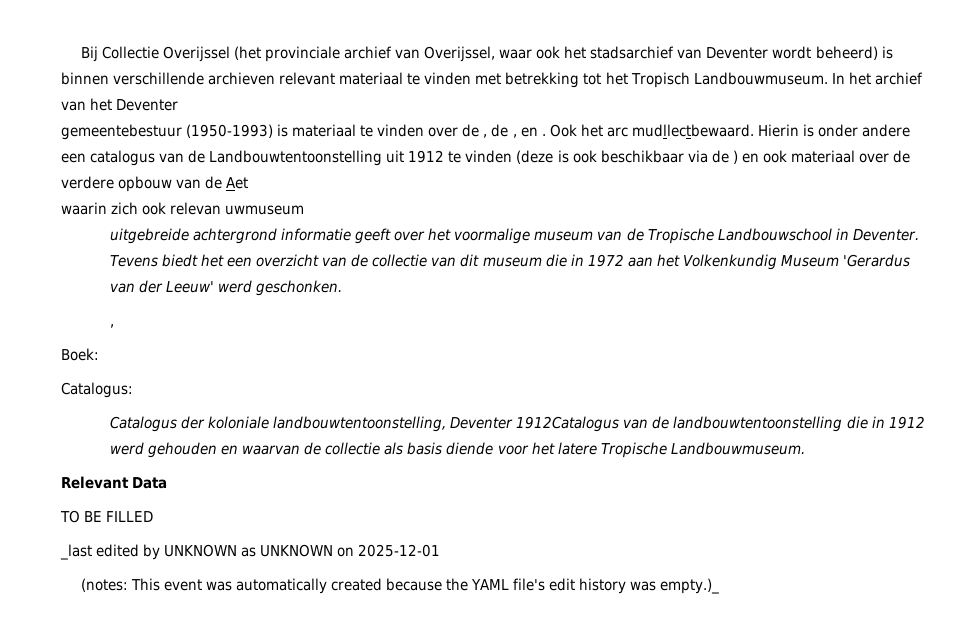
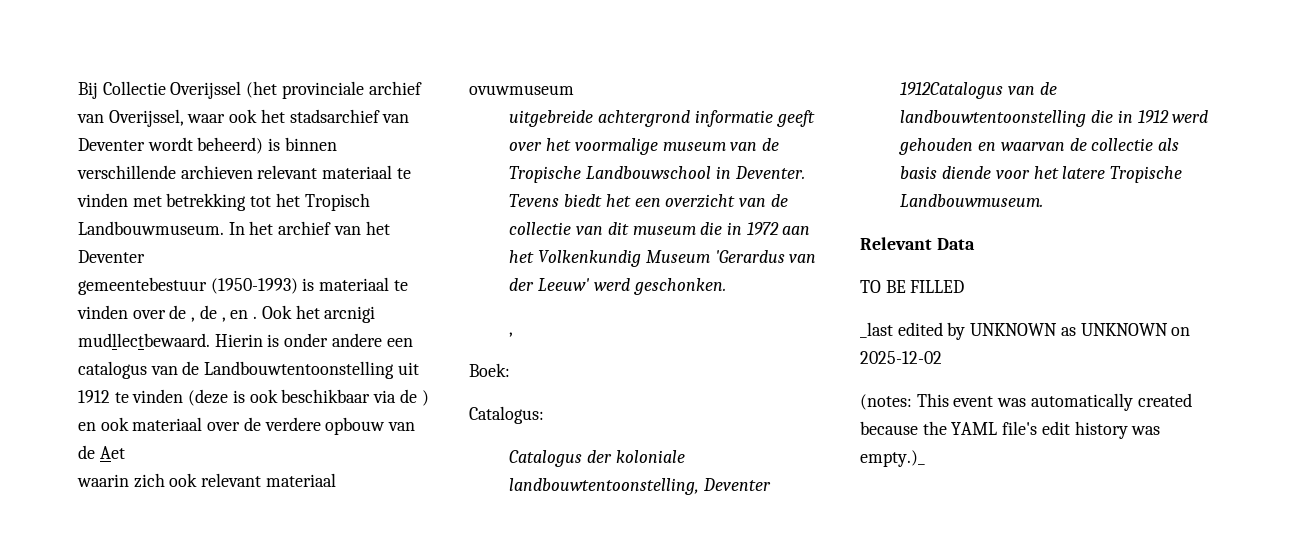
- Ook het arc mudllectbewaard.
+ Ook het arcnigi mudllectbewaard.
- waarin zich ook relevan uwmuseum
+ waarin zich ook relevant materiaal ovuwmuseum
- _last edited by UNKNOWN as UNKNOWN on 2025-12-01
+ _last edited by UNKNOWN as UNKNOWN on 2025-12-02

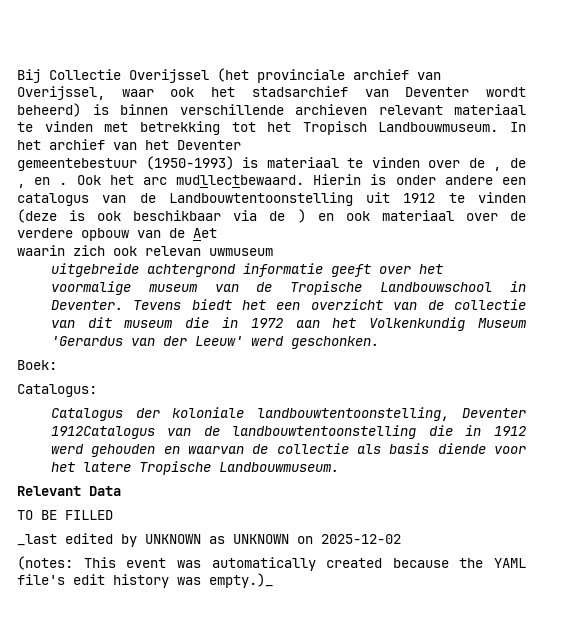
- Ook het arcnigi mudllectbewaard.
+ Ook het arc mudllectbewaard.
- waarin zich ook relevant materiaal ovuwmuseum
+ waarin zich ook relevan uwmuseum
  Tevens biedt het een overzicht van de collectie van dit museum die in 1972 aan het Volkenkundig Museum 'Gerardus van der Leeuw' werd geschonken.
- ,

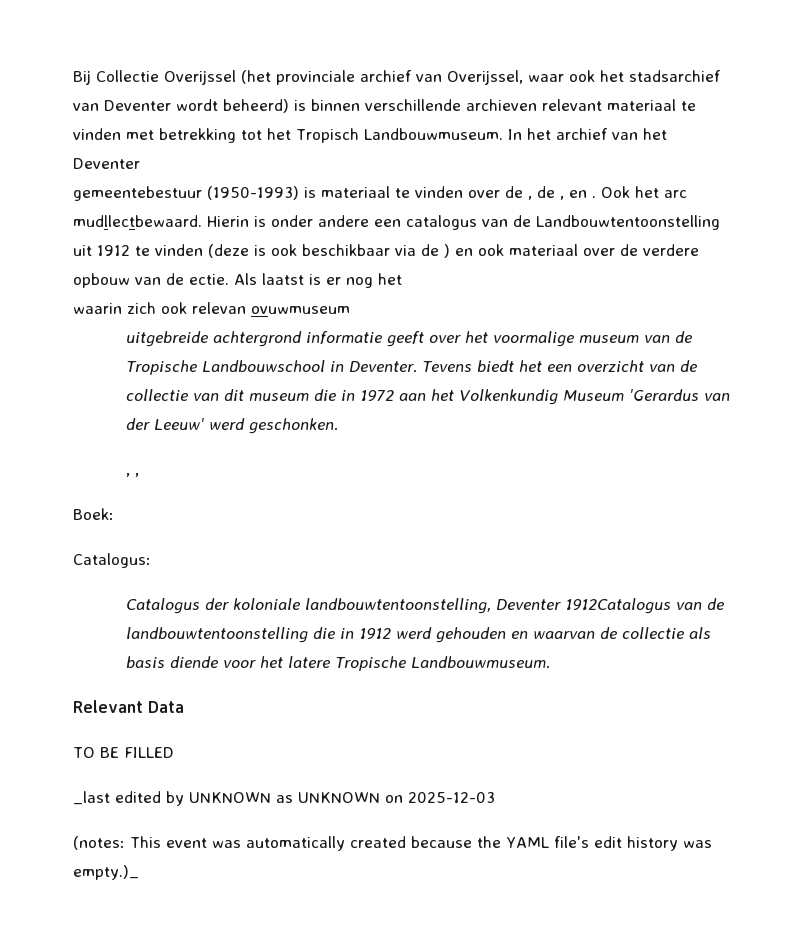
- Hierin is onder andere een catalogus van de Landbouwtentoonstelling uit 1912 te vinden (deze is ook beschikbaar via de ) en ook materiaal over de verdere opbouw van de Aet
+ Hierin is onder andere een catalogus van de Landbouwtentoonstelling uit 1912 te vinden (deze is ook beschikbaar via de ) en ook materiaal over de verdere opbouw van de ectie. Als laatst is er nog het
- waarin zich ook relevan uwmuseum
+ waarin zich ook relevan ovuwmuseum
+ , ,
- _last edited by UNKNOWN as UNKNOWN on 2025-12-02
+ _last edited by UNKNOWN as UNKNOWN on 2025-12-03

